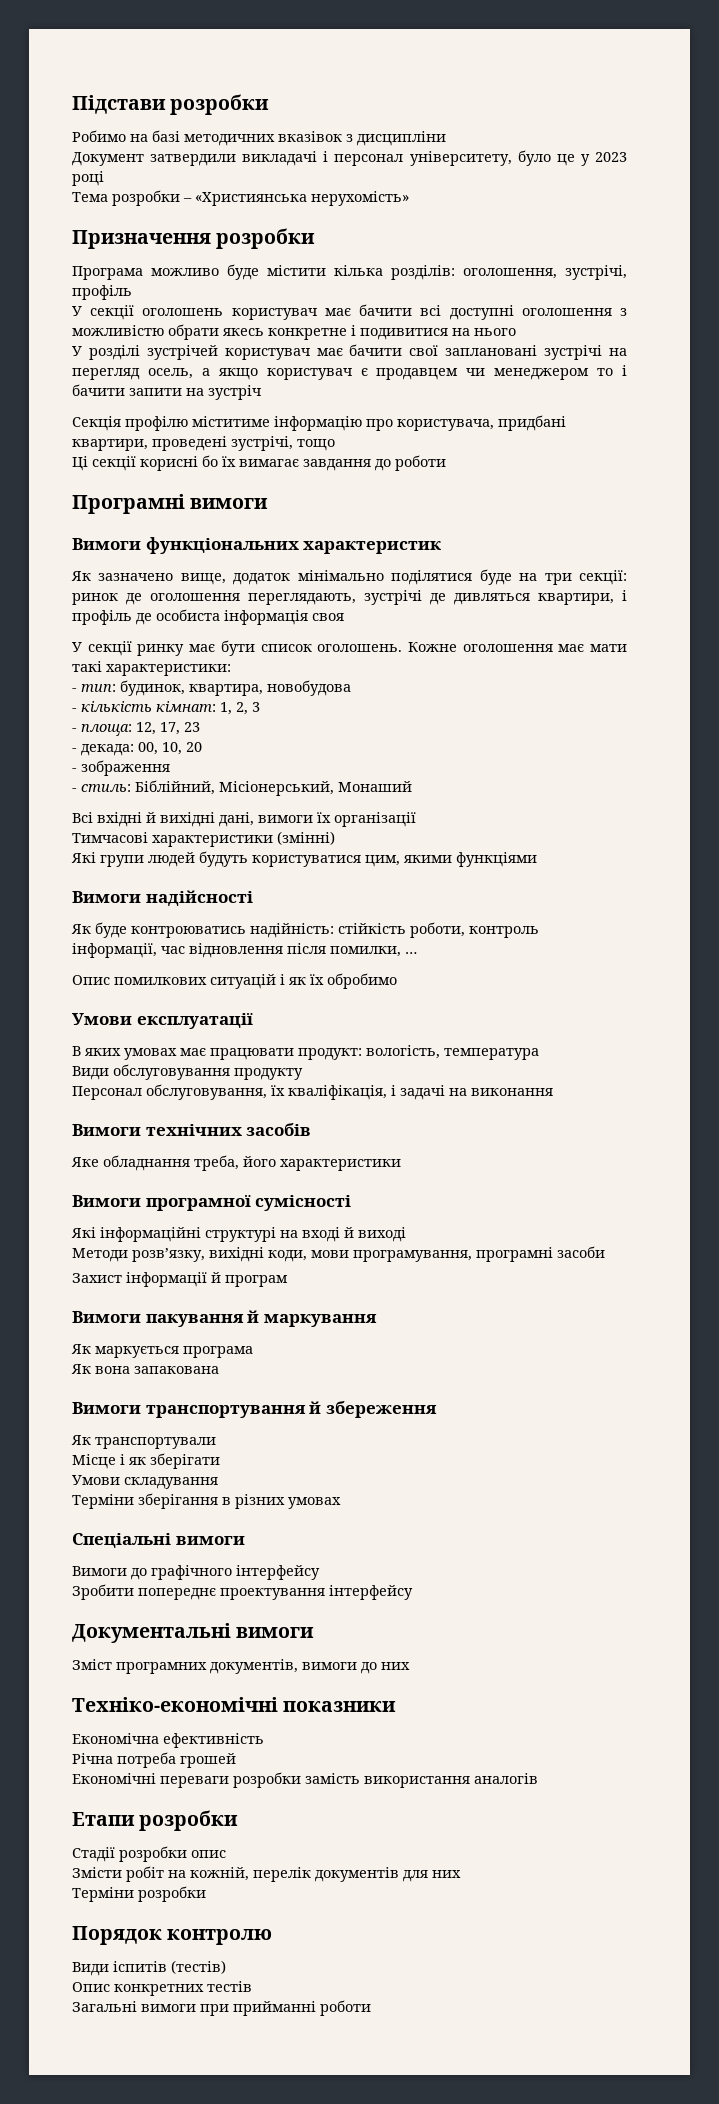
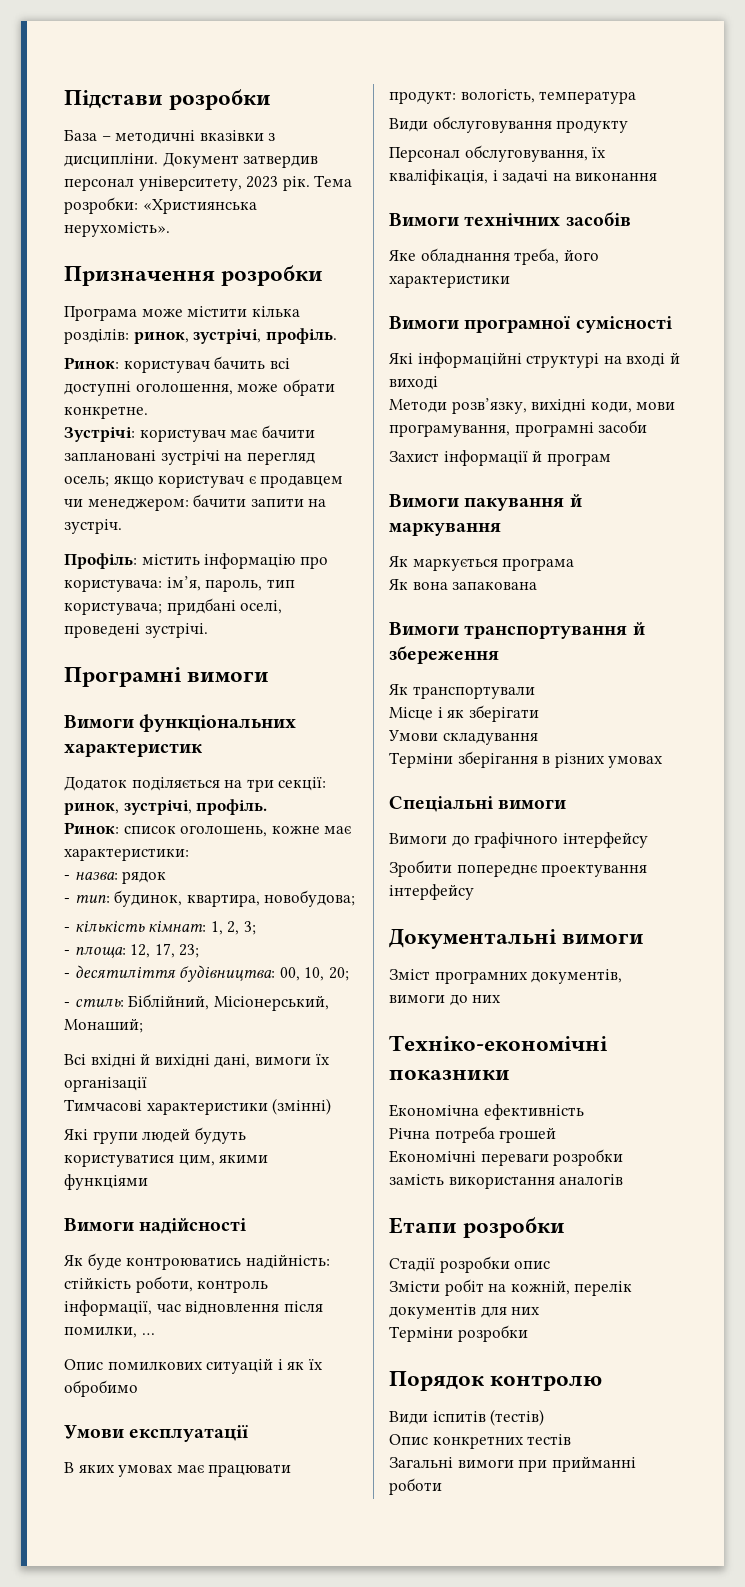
- Робимо на базі методичних вказівок з дисципліни
- Документ затвердили викладачі і персонал університету, було це у 2023 році
- Тема розробки – «Християнська нерухомість»
+ База – методичні вказівки з дисципліни. Документ затвердив персонал університету, 2023 рік. Тема розробки: «Християнська нерухомість».
- Програма можливо буде містити кілька розділів: оголошення, зустрічі, профіль
- У секції оголошень користувач має бачити всі доступні оголошення з можливістю обрати якесь конкретне і подивитися на нього
- У розділі зустрічей користувач має бачити свої заплановані зустрічі на перегляд осель, а якщо користувач є продавцем чи менеджером то і бачити запити на зустріч
- Секція профілю міститиме інформацію про користувача, придбані квартири, проведені зустрічі, тощо
- Ці секції корисні бо їх вимагає завдання до роботи
+ Програма може містити кілька розділів: ринок, зустрічі, профіль.
+ Ринок: користувач бачить всі доступні оголошення, може обрати конкретне.
+ Зустрічі: користувач має бачити заплановані зустрічі на перегляд осель; якщо користувач є продавцем чи менеджером: бачити запити на зустріч.
+ Профіль: містить інформацію про користувача: ім’я, пароль, тип користувача; придбані оселі, проведені зустрічі.
- Як зазначено вище, додаток мінімально поділятися буде на три секції: ринок де оголошення переглядають, зустрічі де дивляться квартири, і профіль де особиста інформація своя
- У секції ринку має бути список оголошень. Кожне оголошення має мати такі характеристики:
+ Додаток поділяється на три секції: ринок, зустрічі, профіль.
+ Ринок: список оголошень, кожне має характеристики:
+ - назва: рядок
- - тип: будинок, квартира, новобудова
+ - тип: будинок, квартира, новобудова;
- - кількість кімнат: 1, 2, 3
+ - кількість кімнат: 1, 2, 3;
- - площа: 12, 17, 23
- - декада: 00, 10, 20
- - зображення
+ - площа: 12, 17, 23;
+ - десятиліття будівництва: 00, 10, 20;
- - стиль: Біблійний, Місіонерський, Монаший
+ - стиль: Біблійний, Місіонерський, Монаший;

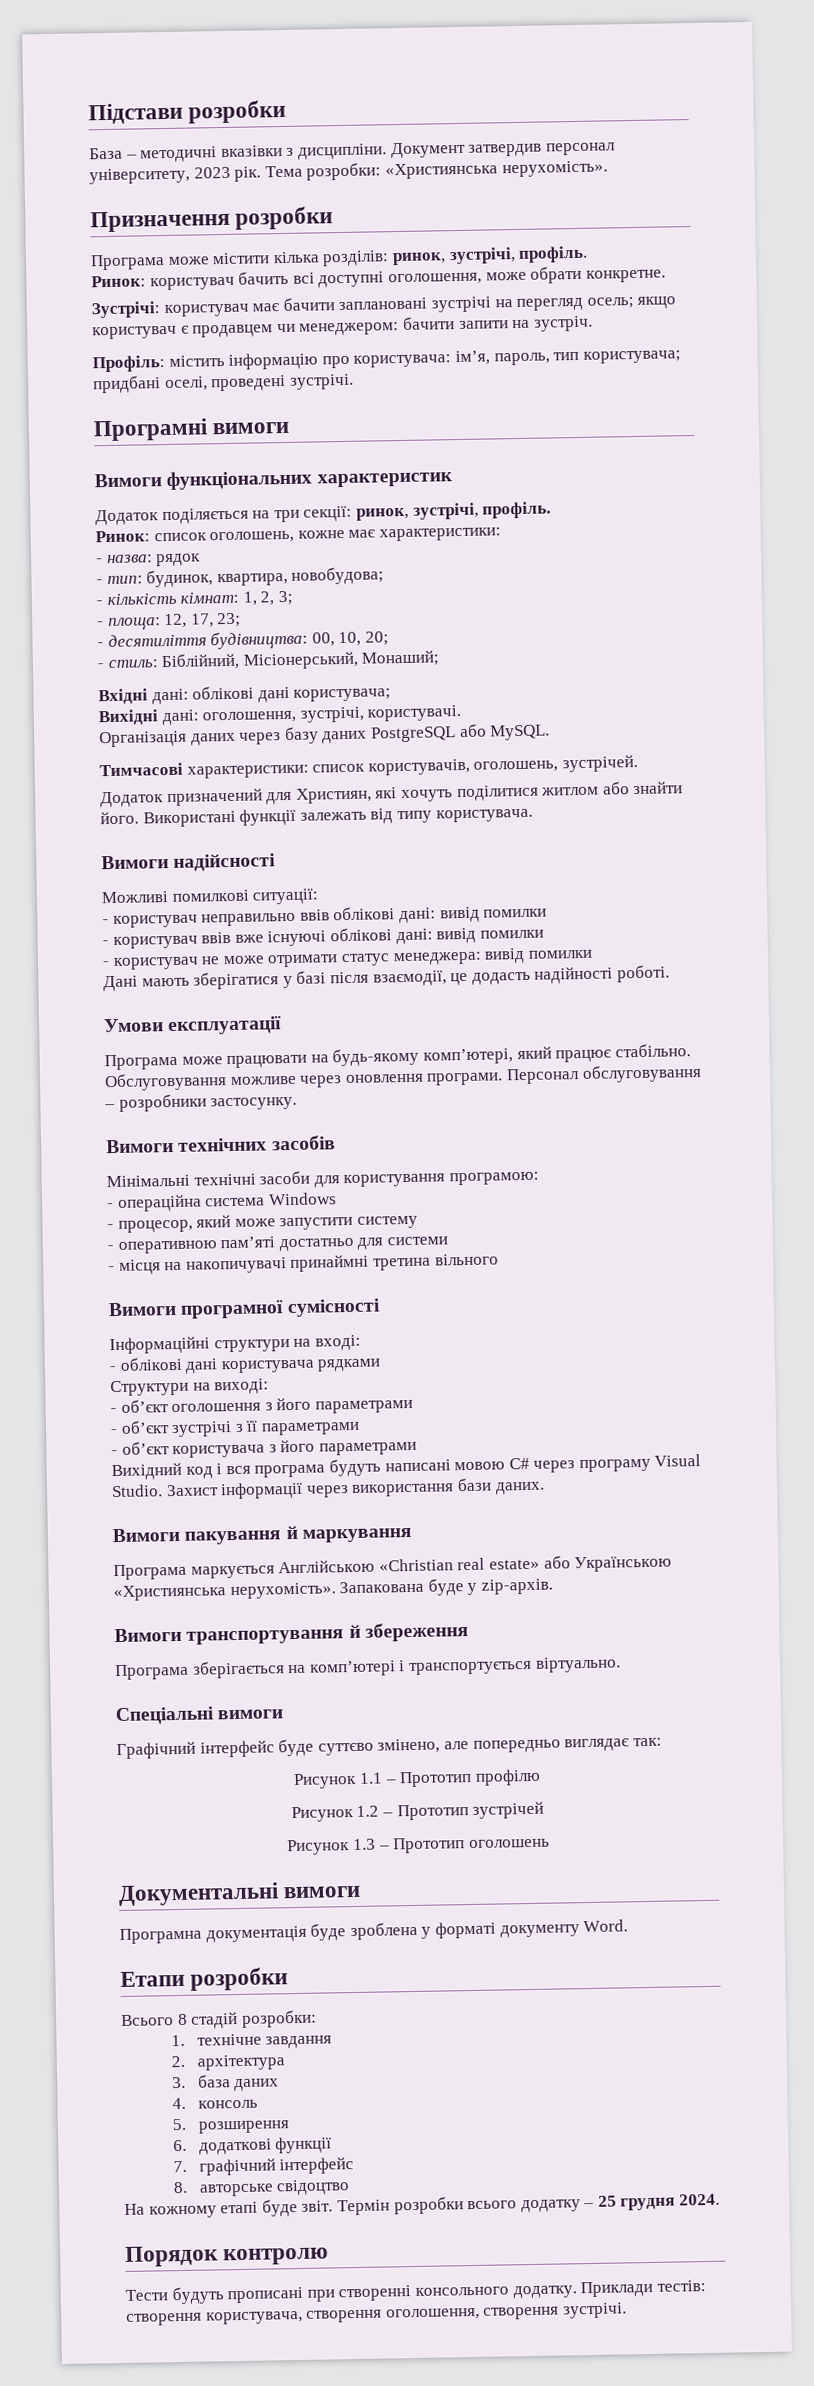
- Всі вхідні й вихідні дані, вимоги їх організації
- Тимчасові характеристики (змінні)
- Які групи людей будуть користуватися цим, якими функціями
+ Вхідні дані: облікові дані користувача;
+ Вихідні дані: оголошення, зустрічі, користувачі.
+ Організація даних через базу даних PostgreSQL або MySQL.
+ Тимчасові характеристики: список користувачів, оголошень, зустрічей.
+ Додаток призначений для Християн, які хочуть поділитися житлом або знайти його. Використані функції залежать від типу користувача.
  Вимоги надійсності
- Як буде контроюватись надійність: стійкість роботи, контроль інформації, час відновлення після помилки, …
- Опис помилкових ситуацій і як їх обробимо
+ Можливі помилкові ситуації:
+ - користувач неправильно ввів облікові дані: вивід помилки
+ - користувач ввів вже існуючі облікові дані: вивід помилки
+ - користувач не може отримати статус менеджера: вивід помилки
+ Дані мають зберігатися у базі після взаємодії, це додасть надійності роботі.
  Умови експлуатації
- В яких умовах має працювати продукт: вологість, температура
- Види обслуговування продукту
- Персонал обслуговування, їх кваліфікація, і задачі на виконання
+ Програма може працювати на будь-якому комп’ютері, який працює стабільно. Обслуговування можливе через оновлення програми. Персонал обслуговування – розробники застосунку.
  Вимоги технічних засобів
- Яке обладнання треба, його характеристики
+ Мінімальні технічні засоби для користування програмою:
+ - операційна система Windows
+ - процесор, який може запустити систему
+ - оперативною пам’яті достатньо для системи
+ - місця на накопичувачі принаймні третина вільного
  Вимоги програмної сумісності
- Які інформаційні структурі на вході й виході
- Методи розв’язку, вихідні коди, мови програмування, програмні засоби
- Захист інформації й програм
+ Інформаційні структури на вході:
+ - облікові дані користувача рядками
+ Структури на виході:
+ - об’єкт оголошення з його параметрами
+ - об’єкт зустрічі з її параметрами
+ - об’єкт користувача з його параметрами
+ Вихідний код і вся програма будуть написані мовою C# через програму Visual Studio. Захист інформації через використання бази даних.
  Вимоги пакування й маркування
- Як маркується програма
- Як вона запакована
+ Програма маркується Англійською «Christian real estate» або Українською «Християнська нерухомість». Запакована буде у zip-архів.
  Вимоги транспортування й збереження
- Як транспортували
- Місце і як зберігати
- Умови складування
- Терміни зберігання в різних умовах
+ Програма зберігається на комп’ютері і транспортується віртуально.
  Спеціальні вимоги
- Вимоги до графічного інтерфейсу
- Зробити попереднє проектування інтерфейсу
+ Графічний інтерфейс буде суттєво змінено, але попередньо виглядає так:
+ Рисунок 1.1 – Прототип профілю
+ Рисунок 1.2 – Прототип зустрічей
+ Рисунок 1.3 – Прототип оголошень
  Документальні вимоги
- Зміст програмних документів, вимоги до них
- Техніко-економічні показники
- Економічна ефективність
- Річна потреба грошей
- Економічні переваги розробки замість використання аналогів
+ Програмна документація буде зроблена у форматі документу Word.
  Етапи розробки
- Стадії розробки опис
- Змісти робіт на кожній, перелік документів для них
- Терміни розробки
+ Всього 8 стадій розробки:
+ 1. технічне завдання
+ 2. архітектура
+ 3. база даних
+ 4. консоль
+ 5. розширення
+ 6. додаткові функції
+ 7. графічний інтерфейс
+ 8. авторське свідоцтво
+ На кожному етапі буде звіт. Термін розробки всього додатку – 25 грудня 2024.
  Порядок контролю
- Види іспитів (тестів)
- Опис конкретних тестів
- Загальні вимоги при прийманні роботи
+ Тести будуть прописані при створенні консольного додатку. Приклади тестів: створення користувача, створення оголошення, створення зустрічі.

